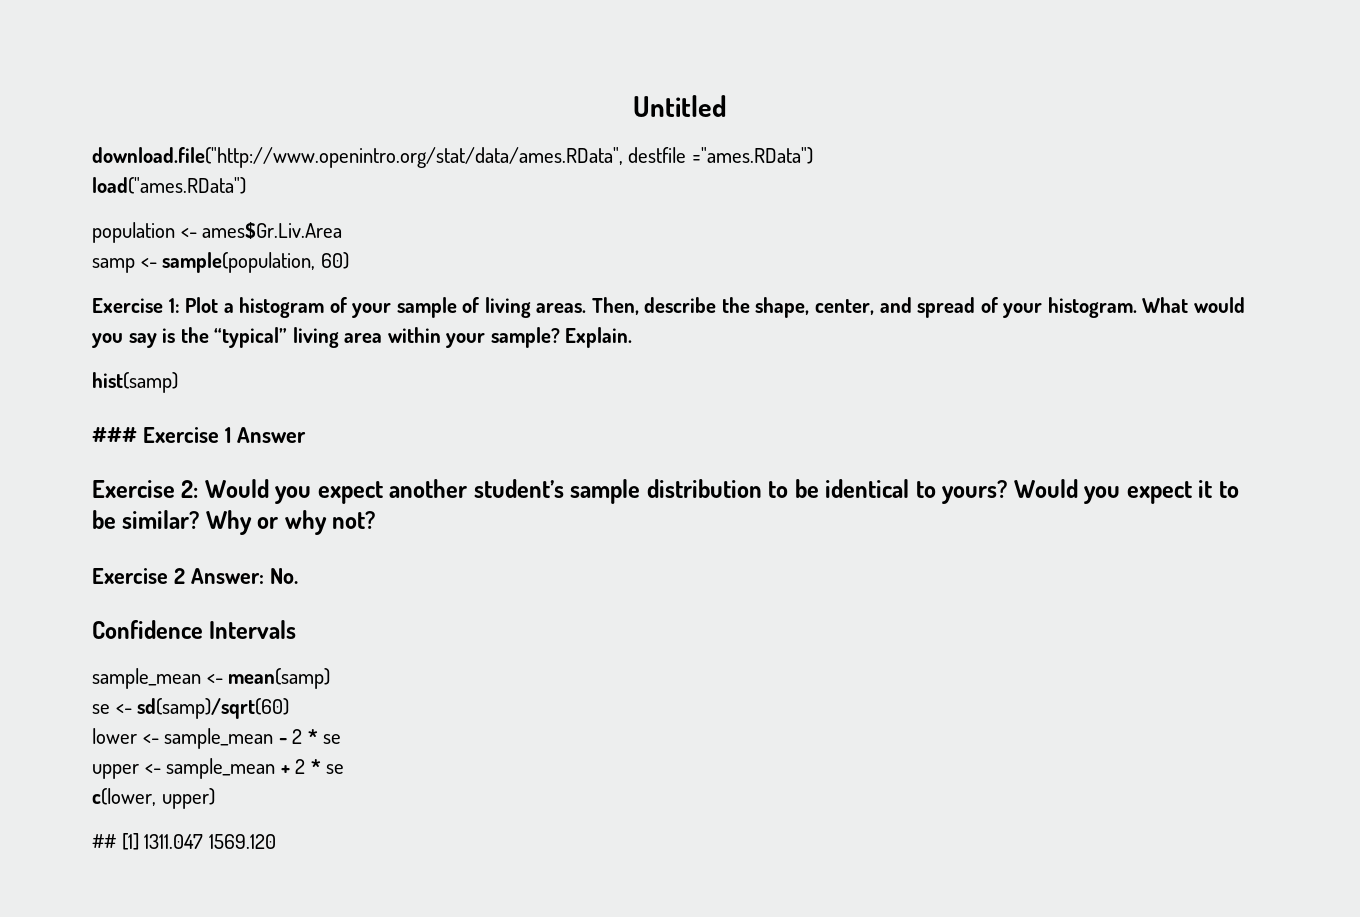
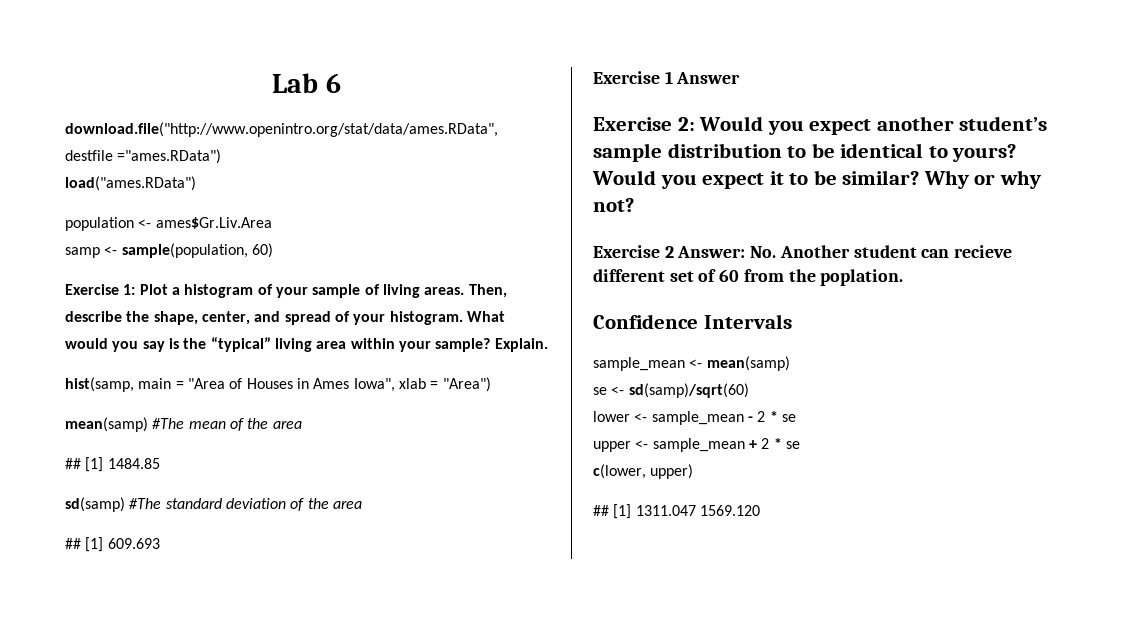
- Untitled
+ Lab 6
- hist(samp)
- ### Exercise 1 Answer
+ hist(samp, main = "Area of Houses in Ames Iowa", xlab = "Area")
+ mean(samp) #The mean of the area
+ ## [1] 1484.85
+ sd(samp) #The standard deviation of the area
+ ## [1] 609.693
+ Exercise 1 Answer
- Exercise 2 Answer: No.
+ Exercise 2 Answer: No. Another student can recieve different set of 60 from the poplation.

